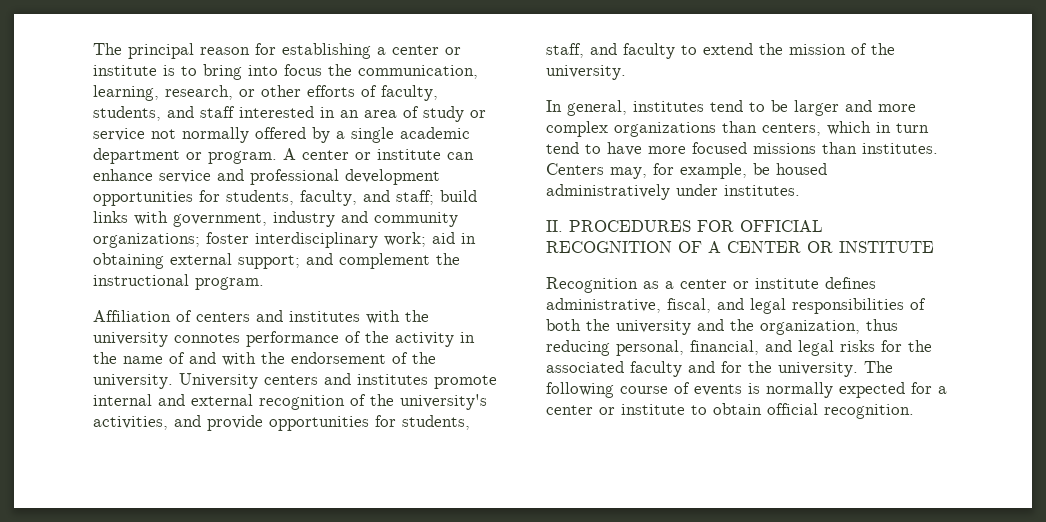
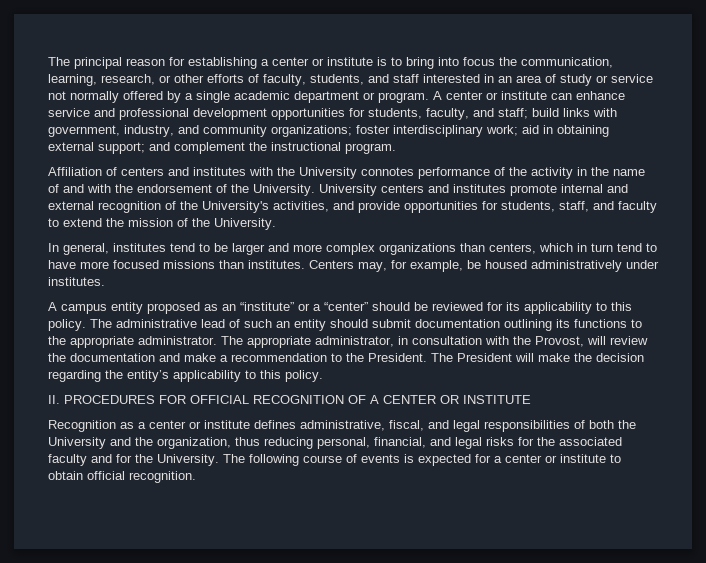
- A center or institute can enhance service and professional development opportunities for students, faculty, and staff; build links with government, industry and community organizations; foster interdisciplinary work; aid in obtaining external support; and complement the instructional program.
+ A center or institute can enhance service and professional development opportunities for students, faculty, and staff; build links with government, industry, and community organizations; foster interdisciplinary work; aid in obtaining external support; and complement the instructional program.
- Affiliation of centers and institutes with the university connotes performance of the activity in the name of and with the endorsement of the university.
+ Affiliation of centers and institutes with the University connotes performance of the activity in the name of and with the endorsement of the University.
- University centers and institutes promote internal and external recognition of the university's activities, and provide opportunities for students, staff, and faculty to extend the mission of the university.
+ University centers and institutes promote internal and external recognition of the University's activities, and provide opportunities for students, staff, and faculty to extend the mission of the University.
+ A campus entity proposed as an “institute” or a “center” should be reviewed for its applicability to this policy. The administrative lead of such an entity should submit documentation outlining its functions to the appropriate administrator. The appropriate administrator, in consultation with the Provost, will review the documentation and make a recommendation to the President. The President will make the decision regarding the entity’s applicability to this policy.
- Recognition as a center or institute defines administrative, fiscal, and legal responsibilities of both the university and the organization, thus reducing personal, financial, and legal risks for the associated faculty and for the university.
+ Recognition as a center or institute defines administrative, fiscal, and legal responsibilities of both the University and the organization, thus reducing personal, financial, and legal risks for the associated faculty and for the University.
- The following course of events is normally expected for a center or institute to obtain official recognition.
+ The following course of events is expected for a center or institute to obtain official recognition.

